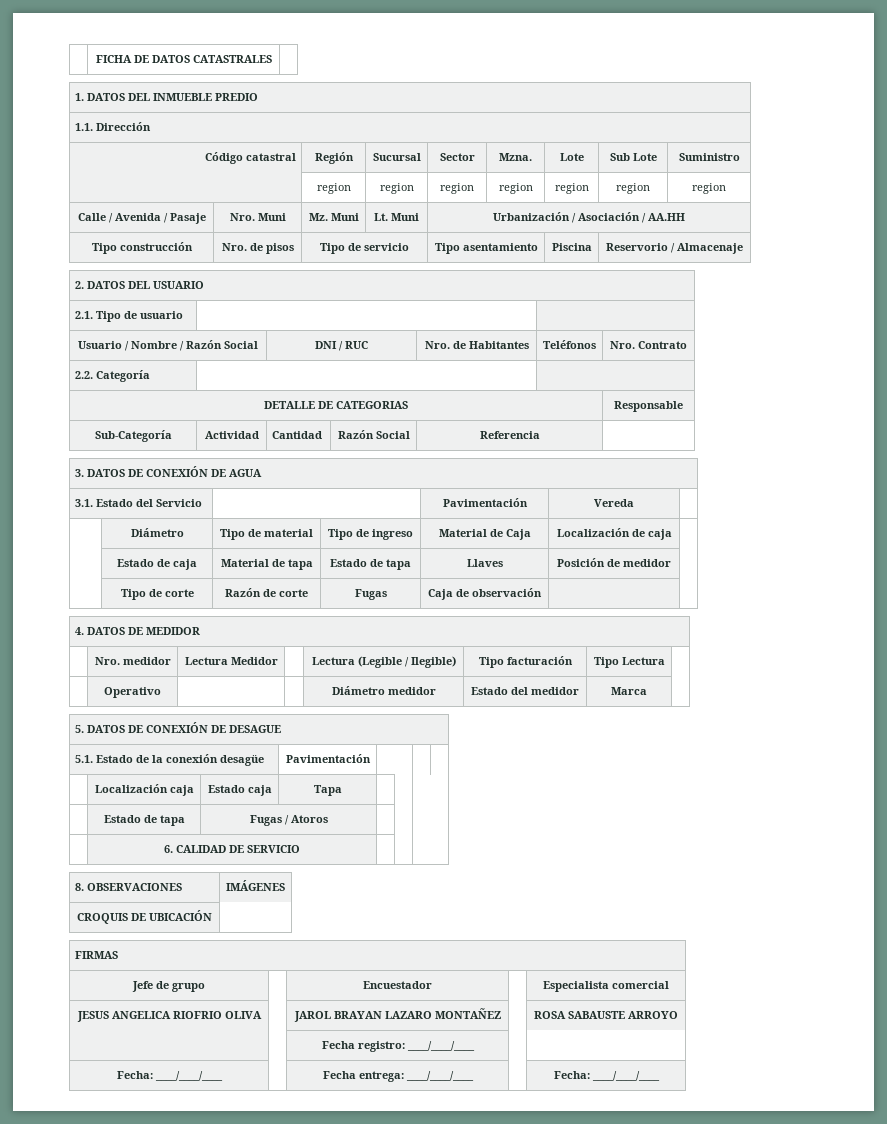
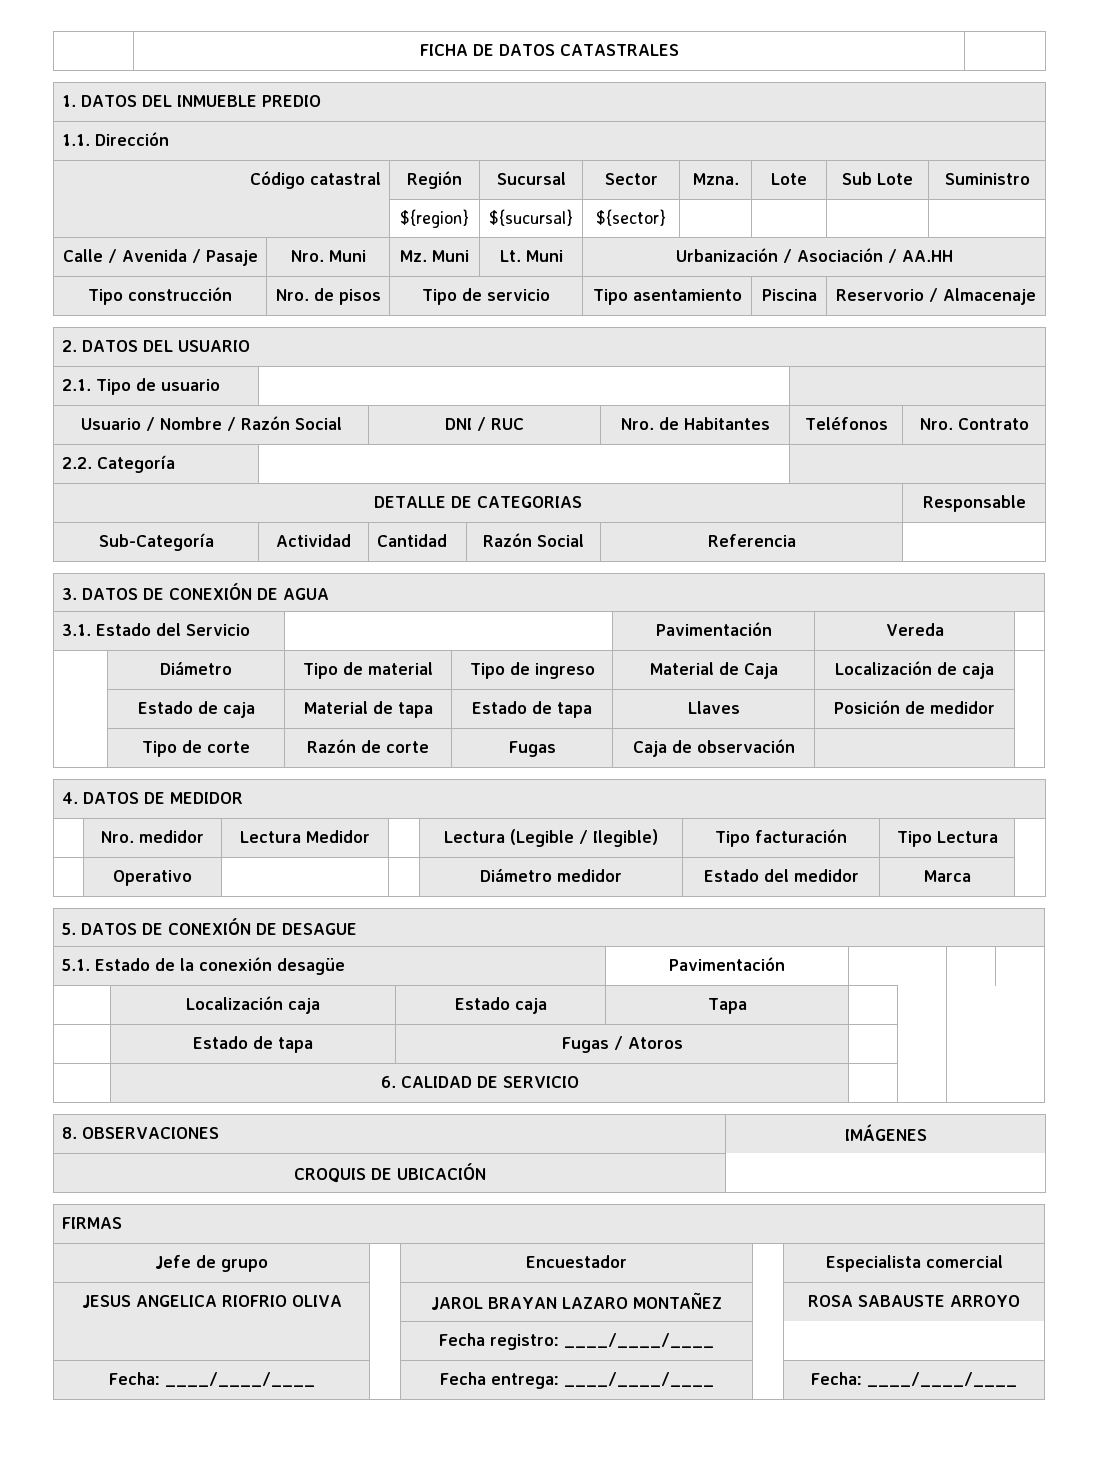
- | region | region | region | region | region | region | region
+ | ${region} | ${sucursal} | ${sector} | | | |

